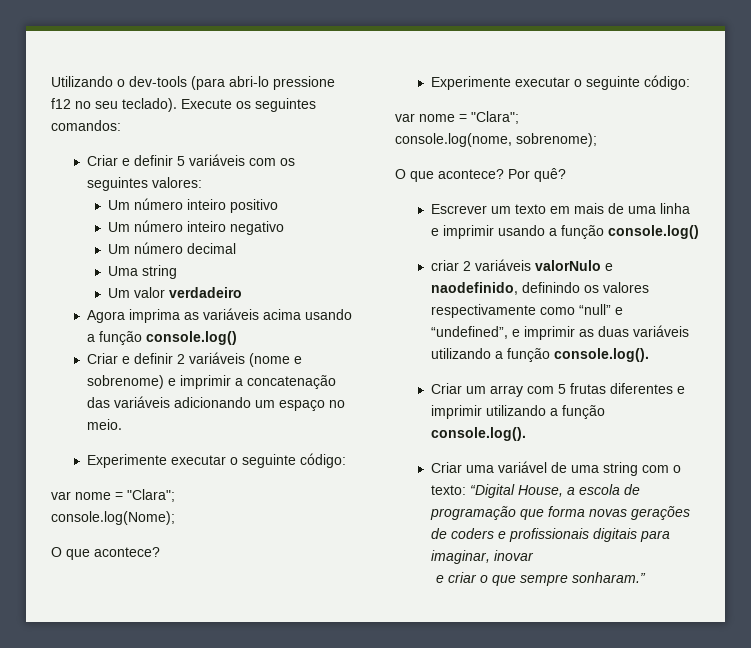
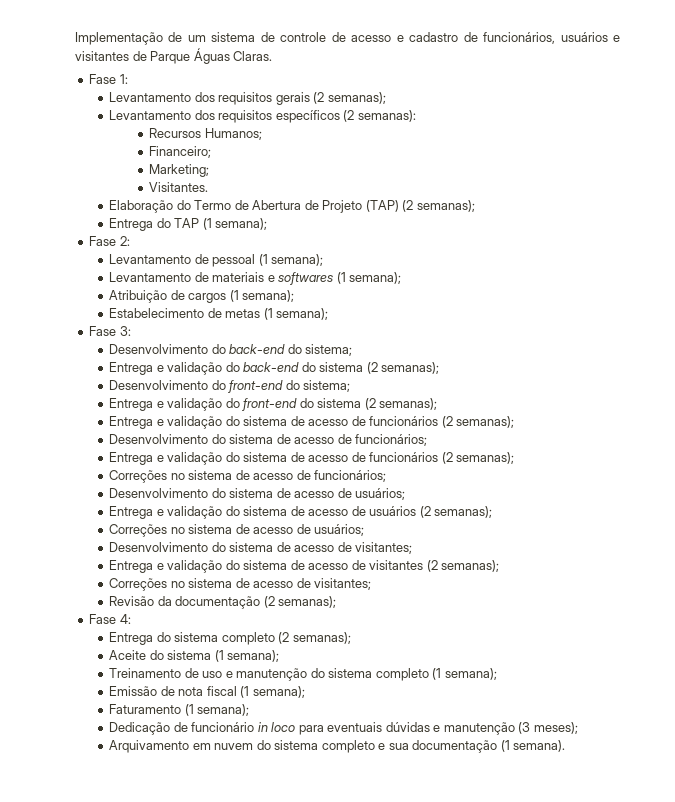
- Utilizando o dev-tools (para abri-lo pressione f12 no seu teclado). Execute os seguintes comandos:
- Criar e definir 5 variáveis com os seguintes valores:
- Um número inteiro positivo
- Um número inteiro negativo
- Um número decimal
- Uma string
- Um valor verdadeiro
- Agora imprima as variáveis acima usando a função console.log()
- Criar e definir 2 variáveis (nome e sobrenome) e imprimir a concatenação das variáveis adicionando um espaço no meio.
- Experimente executar o seguinte código:
- var nome = "Clara";
- console.log(Nome);
- O que acontece?
- Experimente executar o seguinte código:
- var nome = "Clara";
- console.log(nome, sobrenome);
- O que acontece? Por quê?
- Escrever um texto em mais de uma linha e imprimir usando a função console.log()
- criar 2 variáveis valorNulo e naodefinido, definindo os valores respectivamente como “null” e “undefined”, e imprimir as duas variáveis utilizando a função console.log().
- Criar um array com 5 frutas diferentes e imprimir utilizando a função console.log().
- Criar uma variável de uma string com o texto: “Digital House, a escola de programação que forma novas gerações de coders e profissionais digitais para imaginar, inovar
- e criar o que sempre sonharam.”
+ Implementação de um sistema de controle de acesso e cadastro de funcionários, usuários e visitantes de Parque Águas Claras.
+ Fase 1:
+ Levantamento dos requisitos gerais (2 semanas);
+ Levantamento dos requisitos específicos (2 semanas):
+ Recursos Humanos;
+ Financeiro;
+ Marketing;
+ Visitantes.
+ Elaboração do Termo de Abertura de Projeto (TAP) (2 semanas);
+ Entrega do TAP (1 semana);
+ Fase 2:
+ Levantamento de pessoal (1 semana);
+ Levantamento de materiais e softwares (1 semana);
+ Atribuição de cargos (1 semana);
+ Estabelecimento de metas (1 semana);
+ Fase 3:
+ Desenvolvimento do back-end do sistema;
+ Entrega e validação do back-end do sistema (2 semanas);
+ Desenvolvimento do front-end do sistema;
+ Entrega e validação do front-end do sistema (2 semanas);
+ Entrega e validação do sistema de acesso de funcionários (2 semanas);
+ Desenvolvimento do sistema de acesso de funcionários;
+ Entrega e validação do sistema de acesso de funcionários (2 semanas);
+ Correções no sistema de acesso de funcionários;
+ Desenvolvimento do sistema de acesso de usuários;
+ Entrega e validação do sistema de acesso de usuários (2 semanas);
+ Correções no sistema de acesso de usuários;
+ Desenvolvimento do sistema de acesso de visitantes;
+ Entrega e validação do sistema de acesso de visitantes (2 semanas);
+ Correções no sistema de acesso de visitantes;
+ Revisão da documentação (2 semanas);
+ Fase 4:
+ Entrega do sistema completo (2 semanas);
+ Aceite do sistema (1 semana);
+ Treinamento de uso e manutenção do sistema completo (1 semana);
+ Emissão de nota fiscal (1 semana);
+ Faturamento (1 semana);
+ Dedicação de funcionário in loco para eventuais dúvidas e manutenção (3 meses);
+ Arquivamento em nuvem do sistema completo e sua documentação (1 semana).

